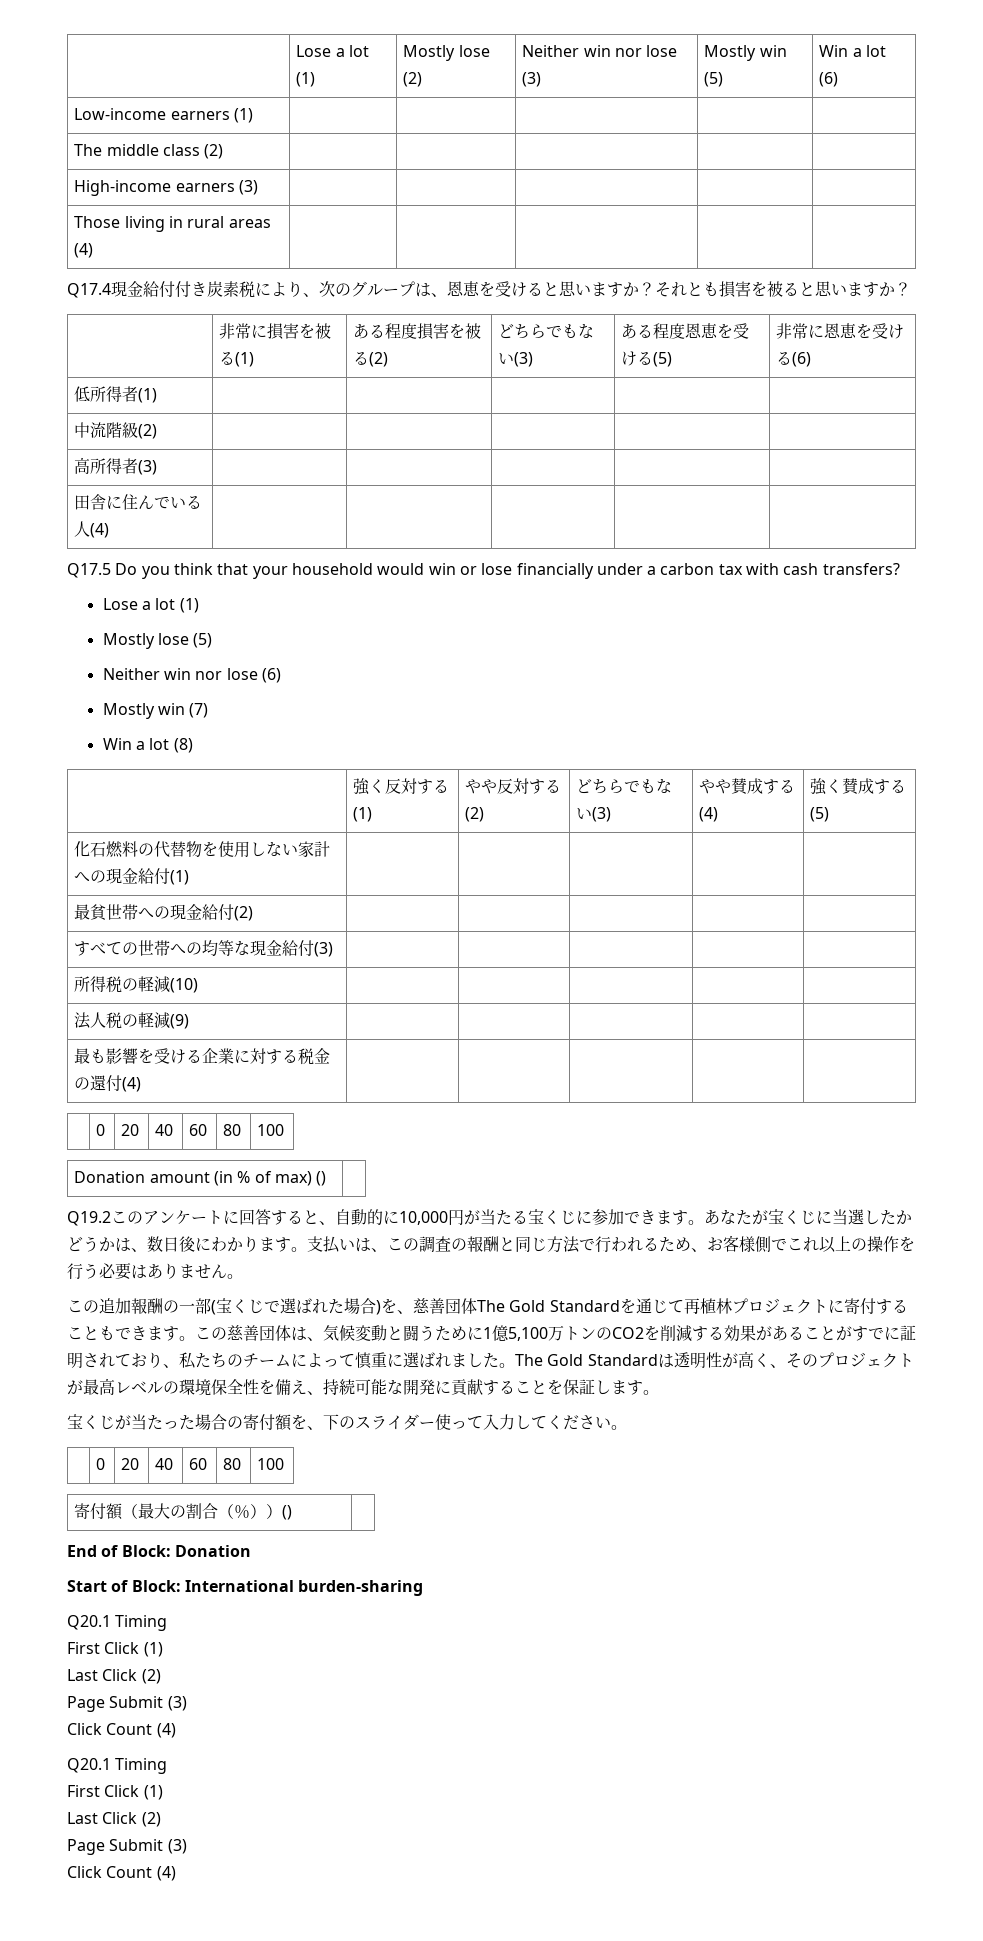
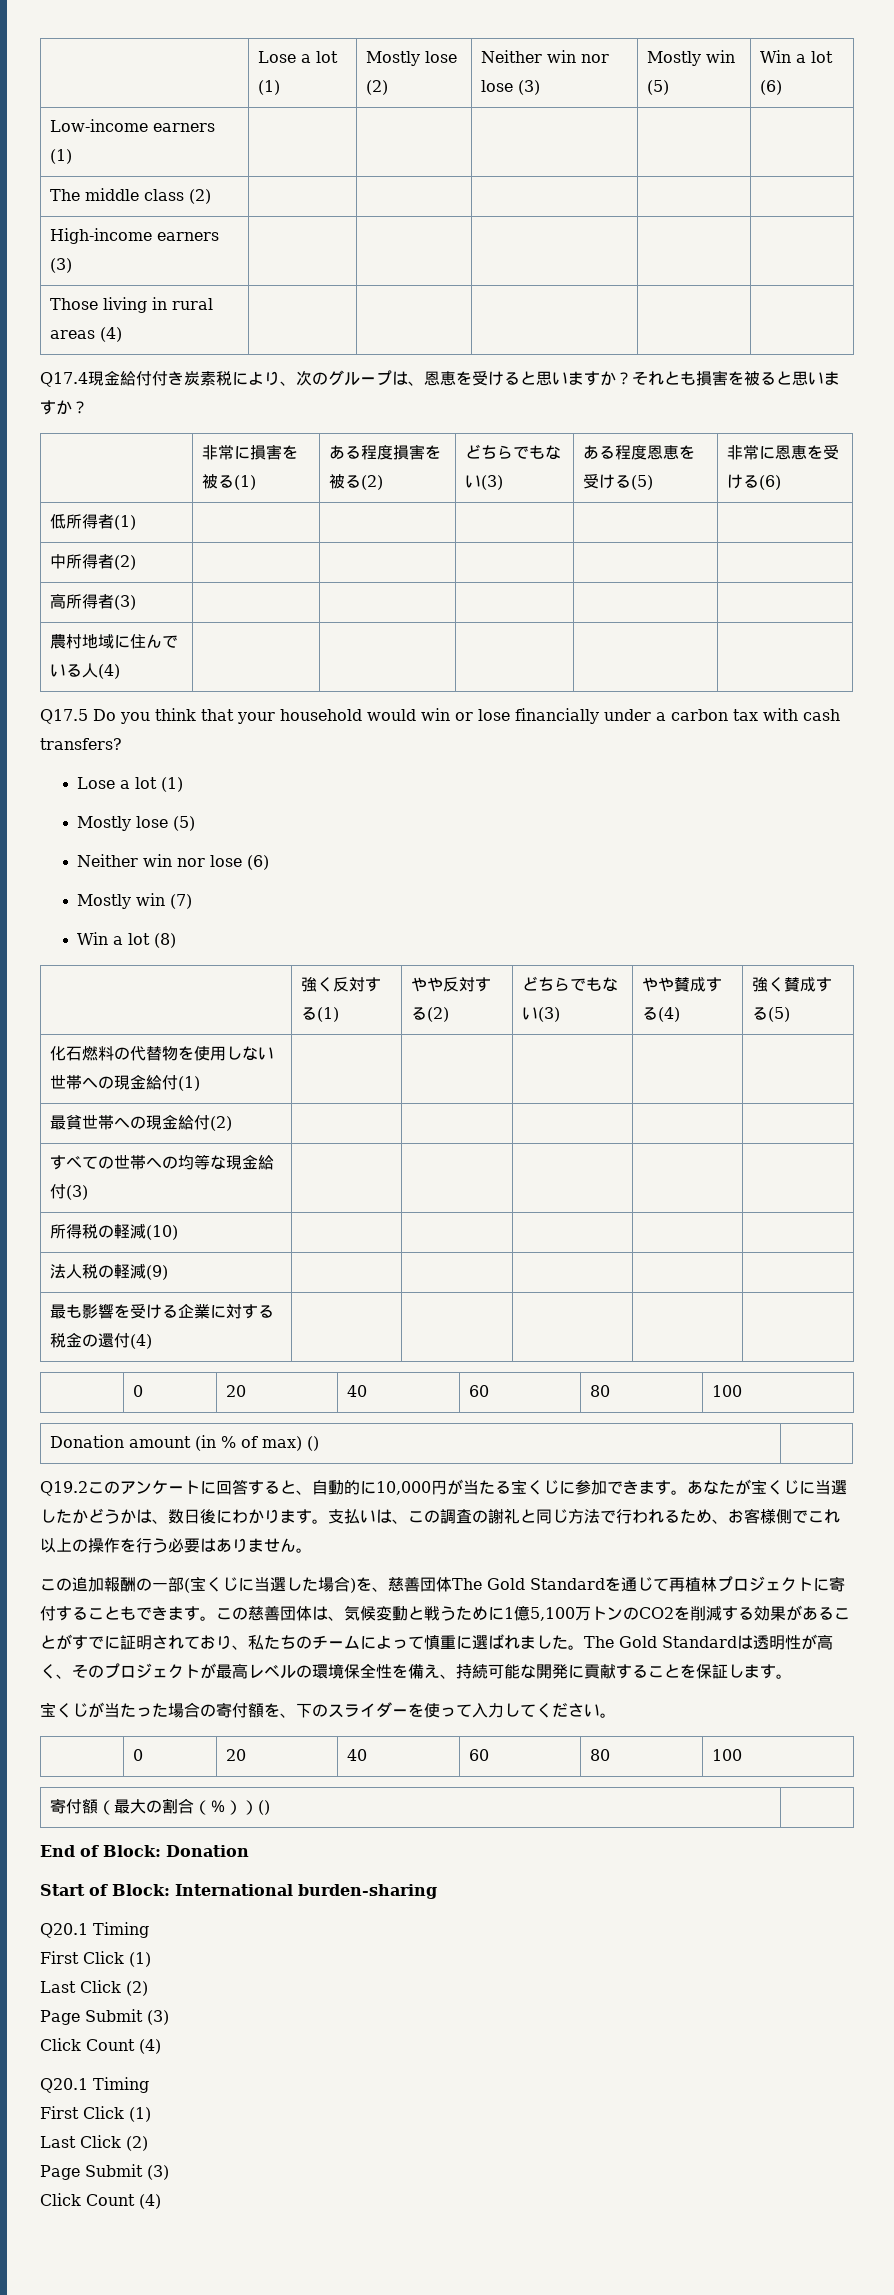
- 中流階級(2) | | | | |
+ 中所得者(2) | | | | |
- 田舎に住んでいる人(4) | | | | |
+ 農村地域に住んでいる人(4) | | | | |
- 化石燃料の代替物を使用しない家計への現金給付(1) | | | | |
+ 化石燃料の代替物を使用しない世帯への現金給付(1) | | | | |
- 支払いは、この調査の報酬と同じ方法で行われるため、お客様側でこれ以上の操作を行う必要はありません。
+ 支払いは、この調査の謝礼と同じ方法で行われるため、お客様側でこれ以上の操作を行う必要はありません。
- この追加報酬の一部(宝くじで選ばれた場合)を、慈善団体The Gold Standardを通じて再植林プロジェクトに寄付することもできます。
+ この追加報酬の一部(宝くじに当選した場合)を、慈善団体The Gold Standardを通じて再植林プロジェクトに寄付することもできます。
- この慈善団体は、気候変動と闘うために1億5,100万トンのCO2を削減する効果があることがすでに証明されており、私たちのチームによって慎重に選ばれました。
+ この慈善団体は、気候変動と戦うために1億5,100万トンのCO2を削減する効果があることがすでに証明されており、私たちのチームによって慎重に選ばれました。
- 宝くじが当たった場合の寄付額を、下のスライダー使って入力してください。
+ 宝くじが当たった場合の寄付額を、下のスライダーを使って入力してください。

